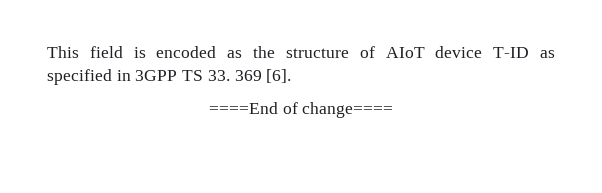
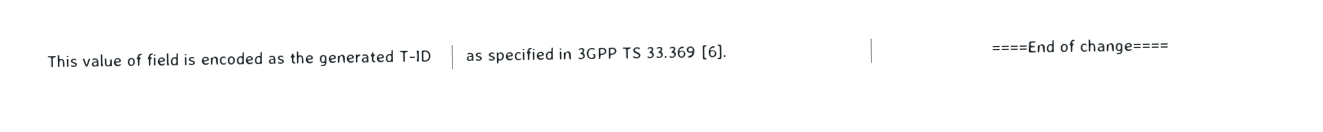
- This field is encoded as the structure of AIoT device T-ID as specified in 3GPP TS 33. 369 [6].
+ This value of field is encoded as the generated T-ID as specified in 3GPP TS 33.369 [6].

